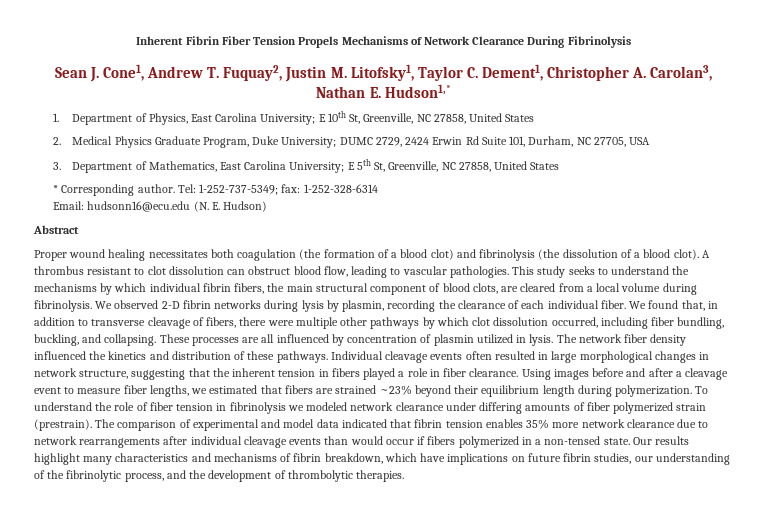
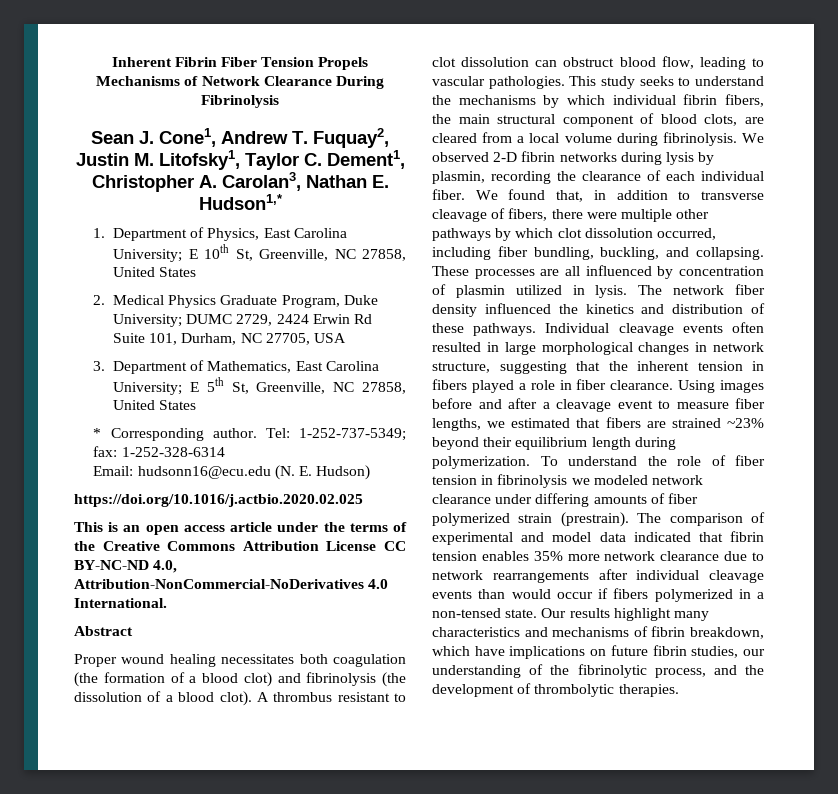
+ https://doi.org/10.1016/j.actbio.2020.02.025
+ This is an open access article under the terms of the Creative Commons Attribution License CC BY-NC-ND 4.0, Attribution-NonCommercial-NoDerivatives 4.0 International.

